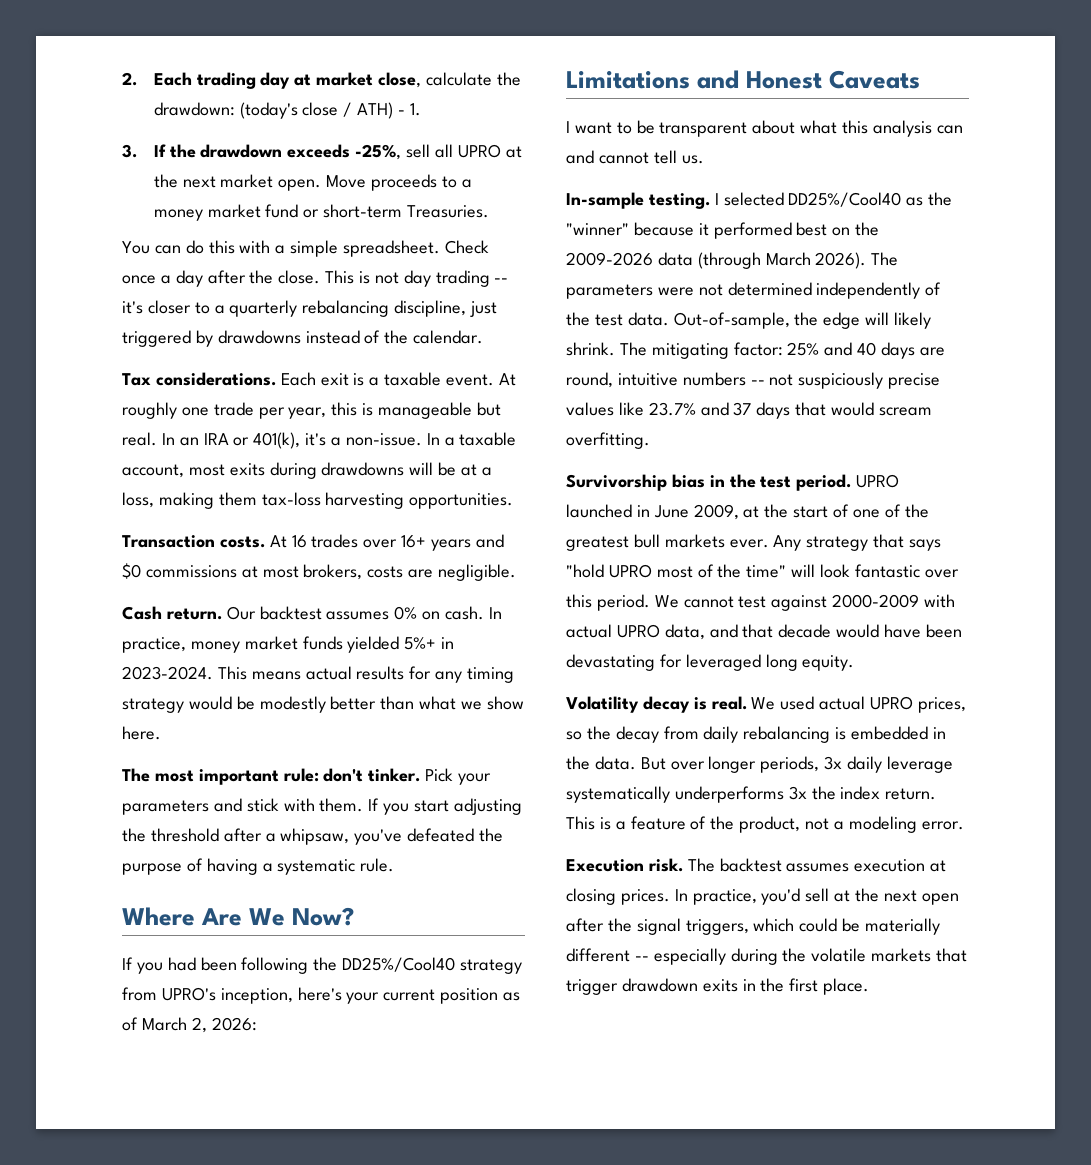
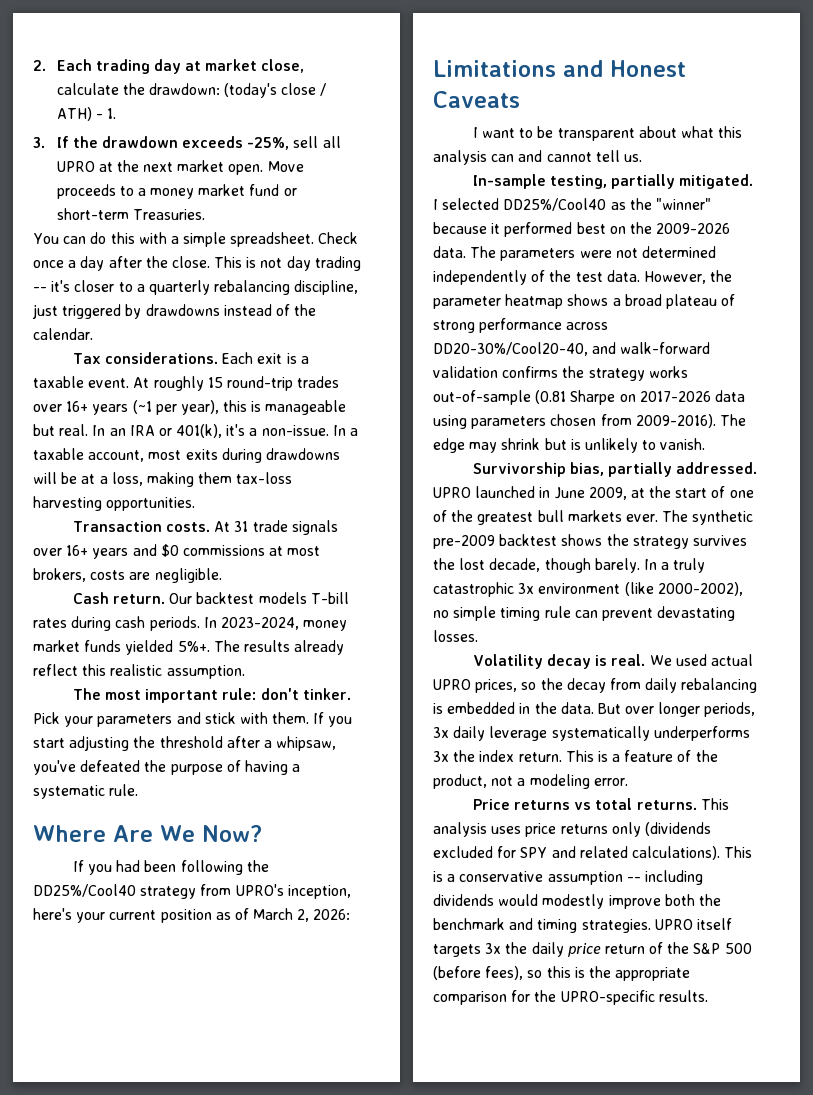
- At roughly one trade per year, this is manageable but real.
+ At roughly 15 round-trip trades over 16+ years (~1 per year), this is manageable but real.
- At 16 trades over 16+ years and $0 commissions at most brokers, costs are negligible.
+ At 31 trade signals over 16+ years and $0 commissions at most brokers, costs are negligible.
- Our backtest assumes 0% on cash. In practice, money market funds yielded 5%+ in 2023-2024. This means actual results for any timing strategy would be modestly better than what we show here.
+ Our backtest models T-bill rates during cash periods. In 2023-2024, money market funds yielded 5%+. The results already reflect this realistic assumption.
- In-sample testing.
+ In-sample testing, partially mitigated.
- I selected DD25%/Cool40 as the "winner" because it performed best on the 2009-2026 data (through March 2026).
+ I selected DD25%/Cool40 as the "winner" because it performed best on the 2009-2026 data.
- Out-of-sample, the edge will likely shrink. The mitigating factor: 25% and 40 days are round, intuitive numbers -- not suspiciously precise values like 23.7% and 37 days that would scream overfitting.
- Survivorship bias in the test period.
+ However, the parameter heatmap shows a broad plateau of strong performance across DD20-30%/Cool20-40, and walk-forward validation confirms the strategy works out-of-sample (0.81 Sharpe on 2017-2026 data using parameters chosen from 2009-2016). The edge may shrink but is unlikely to vanish.
+ Survivorship bias, partially addressed.
- Any strategy that says "hold UPRO most of the time" will look fantastic over this period. We cannot test against 2000-2009 with actual UPRO data, and that decade would have been devastating for leveraged long equity.
+ The synthetic pre-2009 backtest shows the strategy survives the lost decade, though barely. In a truly catastrophic 3x environment (like 2000-2002), no simple timing rule can prevent devastating losses.
- Execution risk. The backtest assumes execution at closing prices. In practice, you'd sell at the next open after the signal triggers, which could be materially different -- especially during the volatile markets that trigger drawdown exits in the first place.
+ Price returns vs total returns. This analysis uses price returns only (dividends excluded for SPY and related calculations). This is a conservative assumption -- including dividends would modestly improve both the benchmark and timing strategies. UPRO itself targets 3x the daily price return of the S&P 500 (before fees), so this is the appropriate comparison for the UPRO-specific results.

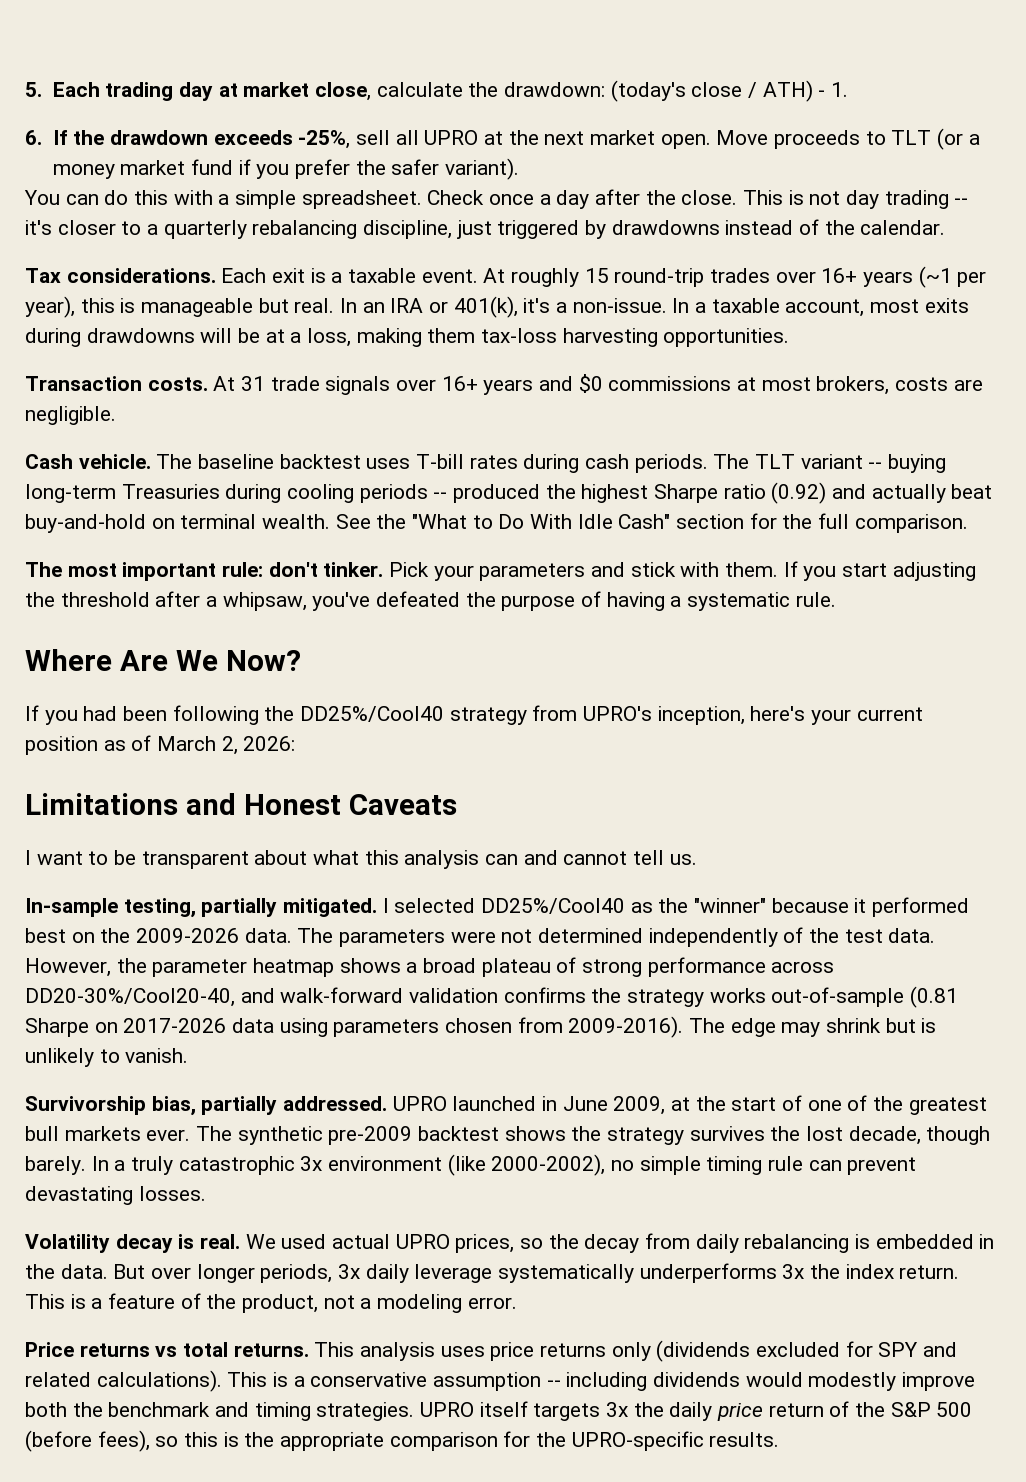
- 2. Each trading day at market close, calculate the drawdown: (today's close / ATH) - 1.
+ 5. Each trading day at market close, calculate the drawdown: (today's close / ATH) - 1.
- 3. If the drawdown exceeds -25%, sell all UPRO at the next market open.
+ 6. If the drawdown exceeds -25%, sell all UPRO at the next market open.
- Move proceeds to a money market fund or short-term Treasuries.
+ Move proceeds to TLT (or a money market fund if you prefer the safer variant).
- Cash return. Our backtest models T-bill rates during cash periods.
+ Cash vehicle. The baseline backtest uses T-bill rates during cash periods.
- In 2023-2024, money market funds yielded 5%+. The results already reflect this realistic assumption.
+ The TLT variant -- buying long-term Treasuries during cooling periods -- produced the highest Sharpe ratio (0.92) and actually beat buy-and-hold on terminal wealth. See the "What to Do With Idle Cash" section for the full comparison.

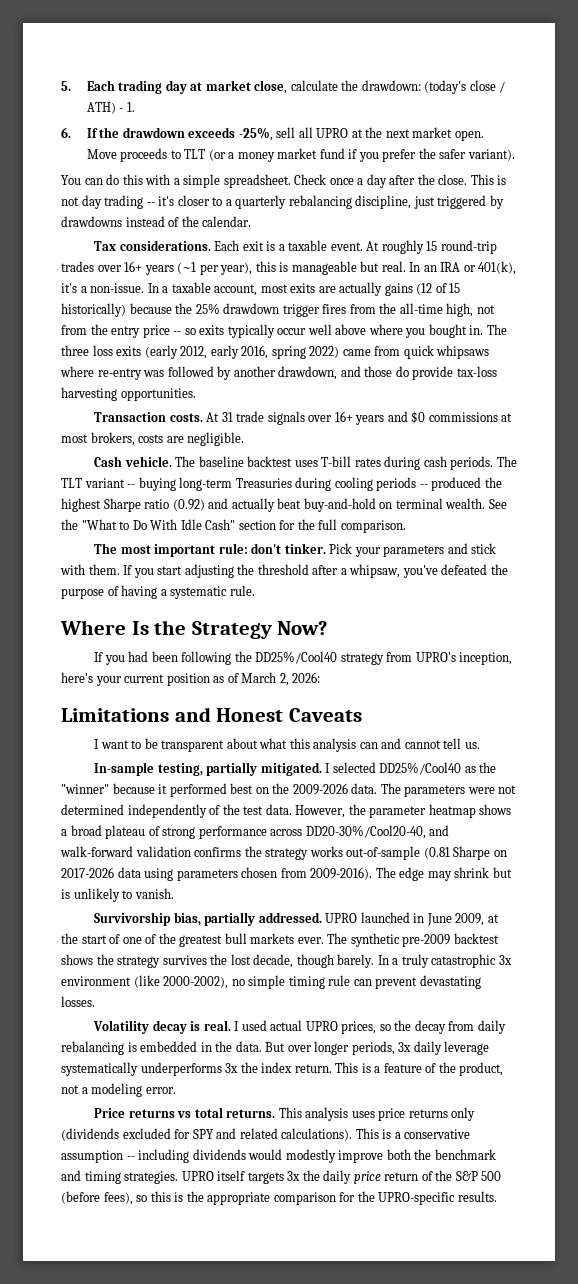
- In a taxable account, most exits during drawdowns will be at a loss, making them tax-loss harvesting opportunities.
+ In a taxable account, most exits are actually gains (12 of 15 historically) because the 25% drawdown trigger fires from the all-time high, not from the entry price -- so exits typically occur well above where you bought in. The three loss exits (early 2012, early 2016, spring 2022) came from quick whipsaws where re-entry was followed by another drawdown, and those do provide tax-loss harvesting opportunities.
- Where Are We Now?
+ Where Is the Strategy Now?
- We used actual UPRO prices, so the decay from daily rebalancing is embedded in the data.
+ I used actual UPRO prices, so the decay from daily rebalancing is embedded in the data.

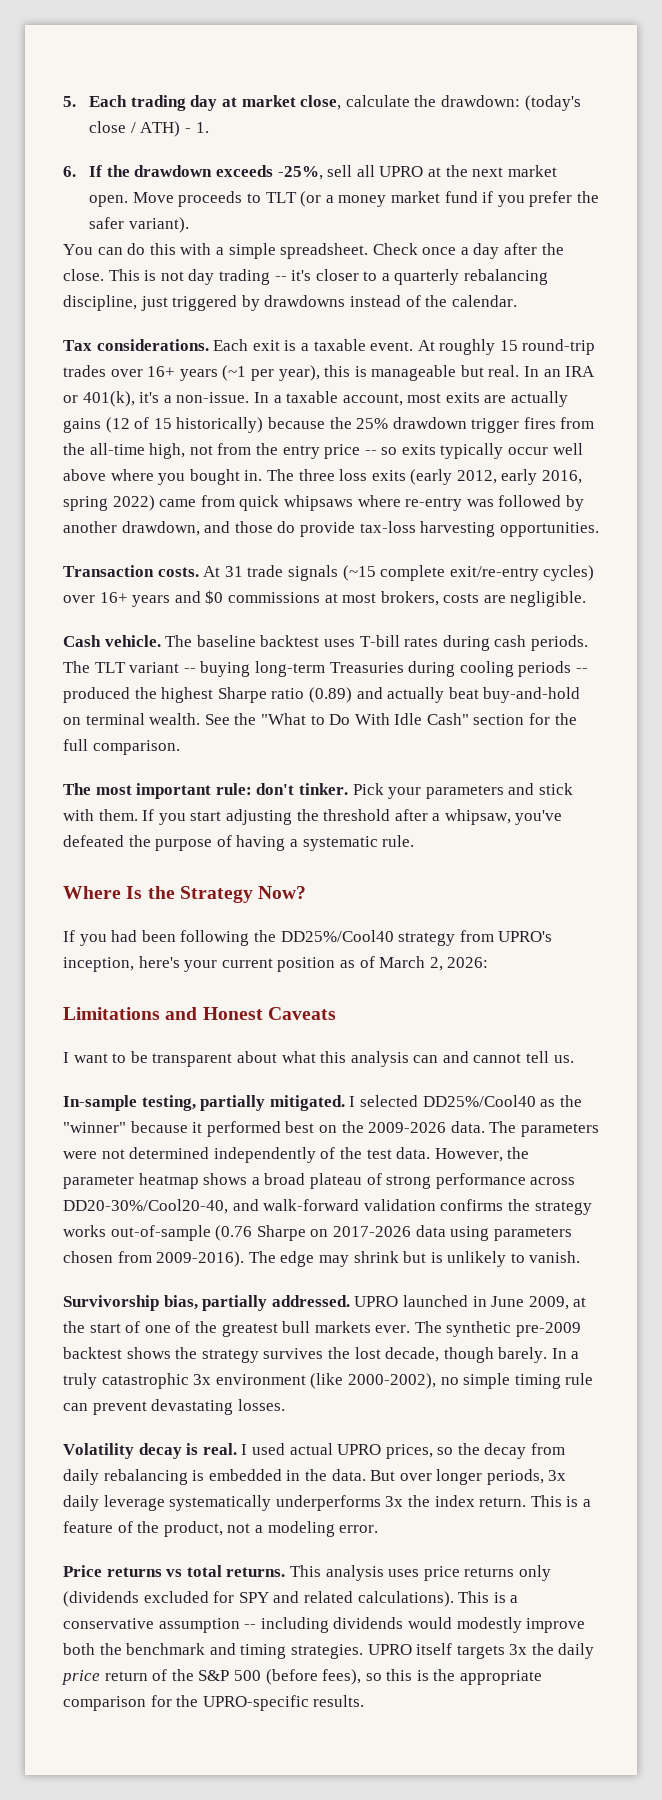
- At 31 trade signals over 16+ years and $0 commissions at most brokers, costs are negligible.
+ At 31 trade signals (~15 complete exit/re-entry cycles) over 16+ years and $0 commissions at most brokers, costs are negligible.
- The TLT variant -- buying long-term Treasuries during cooling periods -- produced the highest Sharpe ratio (0.92) and actually beat buy-and-hold on terminal wealth.
+ The TLT variant -- buying long-term Treasuries during cooling periods -- produced the highest Sharpe ratio (0.89) and actually beat buy-and-hold on terminal wealth.
- However, the parameter heatmap shows a broad plateau of strong performance across DD20-30%/Cool20-40, and walk-forward validation confirms the strategy works out-of-sample (0.81 Sharpe on 2017-2026 data using parameters chosen from 2009-2016).
+ However, the parameter heatmap shows a broad plateau of strong performance across DD20-30%/Cool20-40, and walk-forward validation confirms the strategy works out-of-sample (0.76 Sharpe on 2017-2026 data using parameters chosen from 2009-2016).

